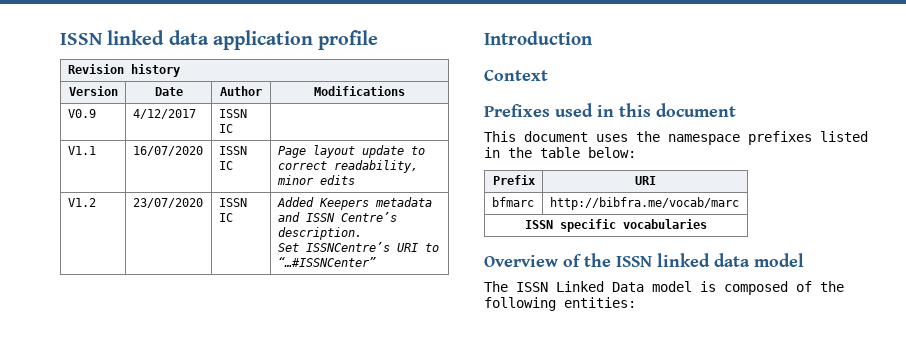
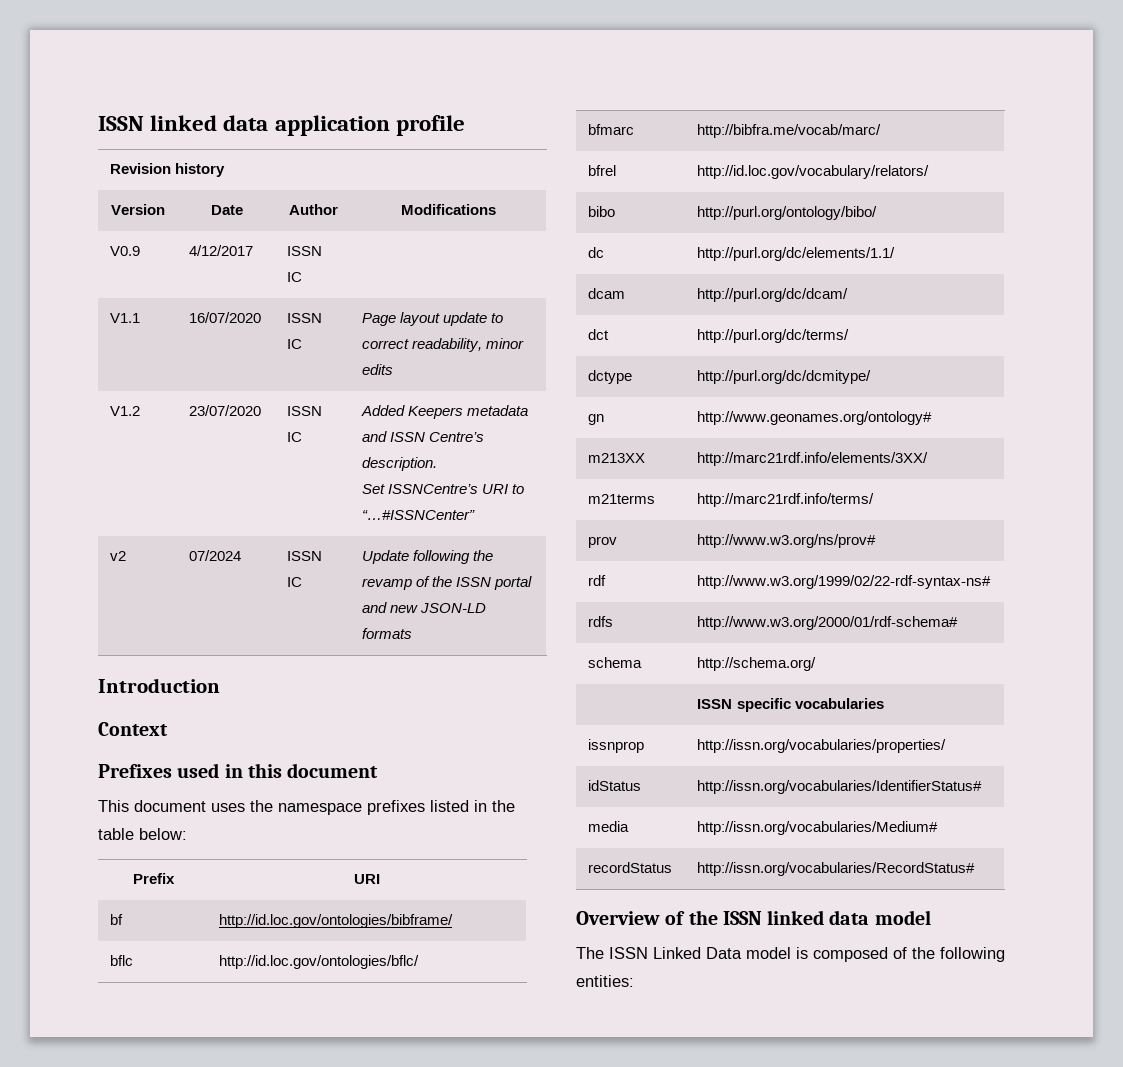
+ v2 | 07/2024 | ISSN IC | Update following the revamp of the ISSN portal and new JSON-LD formats
- bfmarc | http://bibfra.me/vocab/marc
+ bf | http://id.loc.gov/ontologies/bibframe/
+ bflc | http://id.loc.gov/ontologies/bflc/
+ bfmarc | http://bibfra.me/vocab/marc/
+ bfrel | http://id.loc.gov/vocabulary/relators/
+ bibo | http://purl.org/ontology/bibo/
+ dc | http://purl.org/dc/elements/1.1/
+ dcam | http://purl.org/dc/dcam/
+ dct | http://purl.org/dc/terms/
+ dctype | http://purl.org/dc/dcmitype/
+ gn | http://www.geonames.org/ontology#
+ m213XX | http://marc21rdf.info/elements/3XX/
+ m21terms | http://marc21rdf.info/terms/
+ prov | http://www.w3.org/ns/prov#
+ rdf | http://www.w3.org/1999/02/22-rdf-syntax-ns#
+ rdfs | http://www.w3.org/2000/01/rdf-schema#
+ schema | http://schema.org/
  ISSN specific vocabularies
+ issnprop | http://issn.org/vocabularies/properties/
+ idStatus | http://issn.org/vocabularies/IdentifierStatus#
+ media | http://issn.org/vocabularies/Medium#
+ recordStatus | http://issn.org/vocabularies/RecordStatus#

